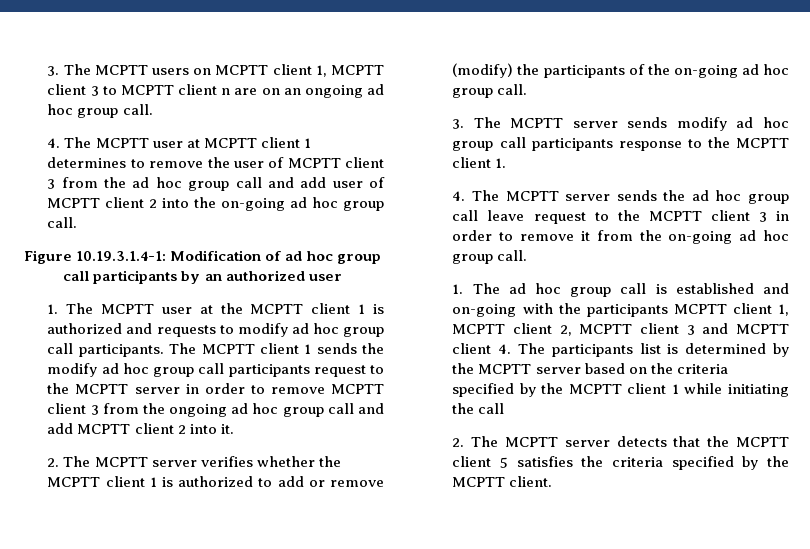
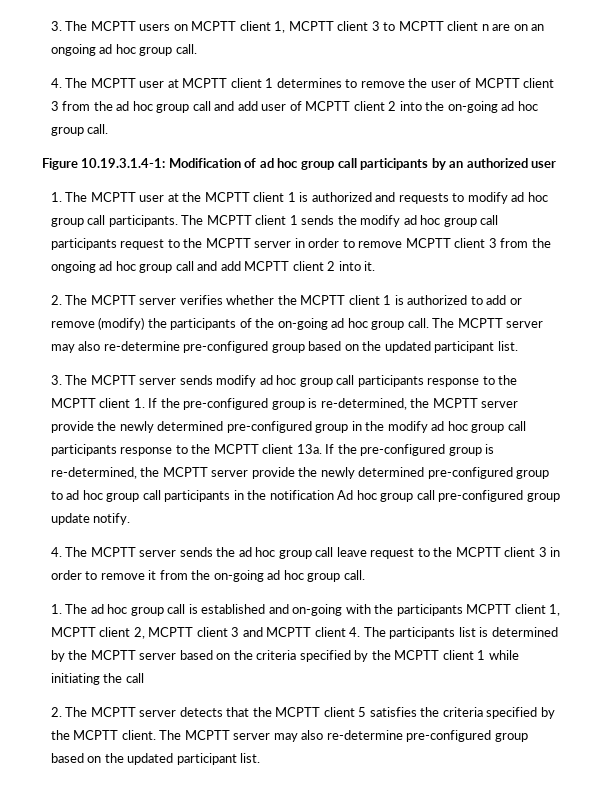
- 2. The MCPTT server verifies whether the MCPTT client 1 is authorized to add or remove (modify) the participants of the on-going ad hoc group call.
+ 2. The MCPTT server verifies whether the MCPTT client 1 is authorized to add or remove (modify) the participants of the on-going ad hoc group call. The MCPTT server may also re-determine pre-configured group based on the updated participant list.
- 3. The MCPTT server sends modify ad hoc group call participants response to the MCPTT client 1.
+ 3. The MCPTT server sends modify ad hoc group call participants response to the MCPTT client 1. If the pre-configured group is re-determined, the MCPTT server provide the newly determined pre-configured group in the modify ad hoc group call participants response to the MCPTT client 13a. If the pre-configured group is re-determined, the MCPTT server provide the newly determined pre-configured group to ad hoc group call participants in the notification Ad hoc group call pre-configured group update notify.
- 2. The MCPTT server detects that the MCPTT client 5 satisfies the criteria specified by the MCPTT client.
+ 2. The MCPTT server detects that the MCPTT client 5 satisfies the criteria specified by the MCPTT client. The MCPTT server may also re-determine pre-configured group based on the updated participant list.

